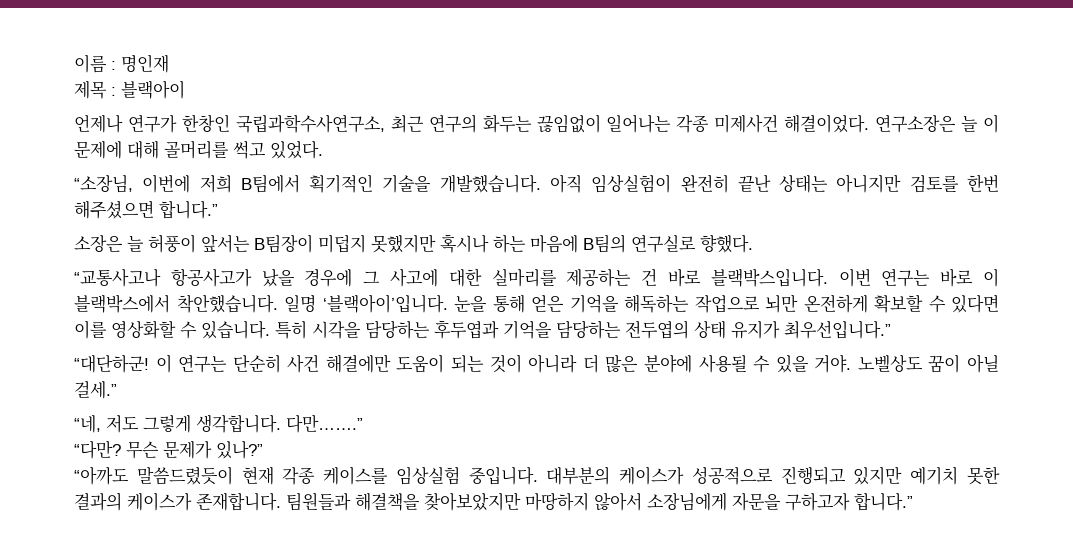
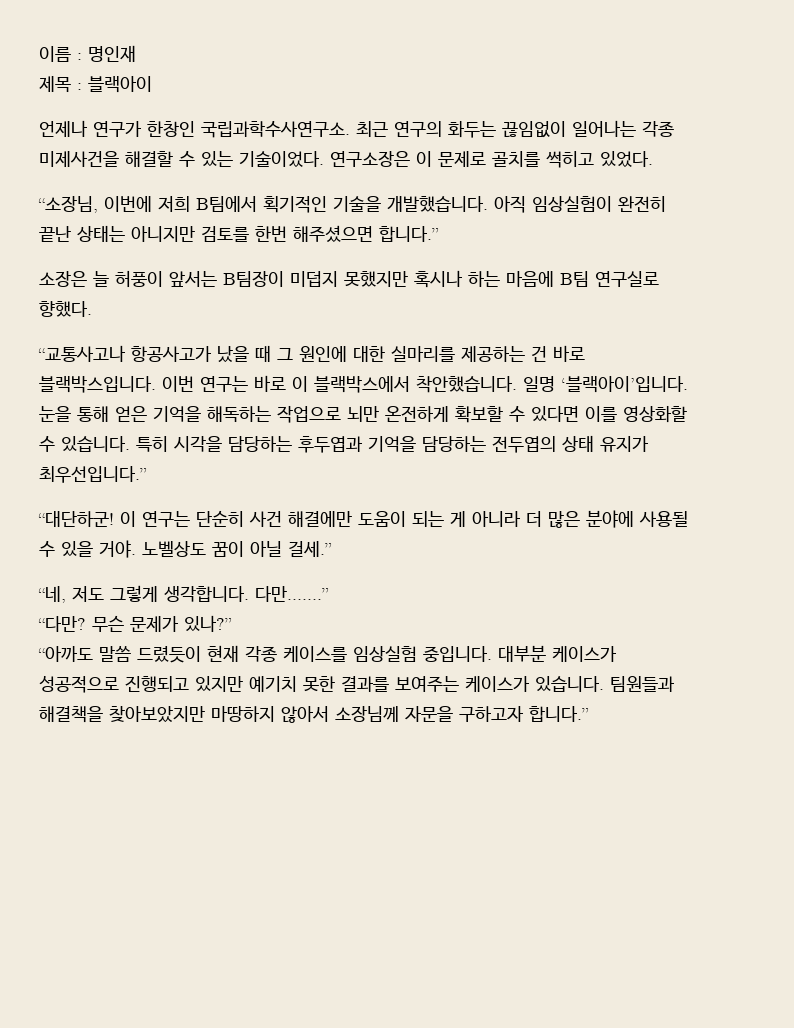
- 언제나 연구가 한창인 국립과학수사연구소, 최근 연구의 화두는 끊임없이 일어나는 각종 미제사건 해결이었다. 연구소장은 늘 이 문제에 대해 골머리를 썩고 있었다.
+ 언제나 연구가 한창인 국립과학수사연구소. 최근 연구의 화두는 끊임없이 일어나는 각종 미제사건을 해결할 수 있는 기술이었다. 연구소장은 이 문제로 골치를 썩히고 있었다.
- 소장은 늘 허풍이 앞서는 B팀장이 미덥지 못했지만 혹시나 하는 마음에 B팀의 연구실로 향했다.
+ 소장은 늘 허풍이 앞서는 B팀장이 미덥지 못했지만 혹시나 하는 마음에 B팀 연구실로 향했다.
- “교통사고나 항공사고가 났을 경우에 그 사고에 대한 실마리를 제공하는 건 바로 블랙박스입니다.
+ “교통사고나 항공사고가 났을 때 그 원인에 대한 실마리를 제공하는 건 바로 블랙박스입니다.
- 이 연구는 단순히 사건 해결에만 도움이 되는 것이 아니라 더 많은 분야에 사용될 수 있을 거야.
+ 이 연구는 단순히 사건 해결에만 도움이 되는 게 아니라 더 많은 분야에 사용될 수 있을 거야.
- “아까도 말씀드렸듯이 현재 각종 케이스를 임상실험 중입니다.
+ “아까도 말씀 드렸듯이 현재 각종 케이스를 임상실험 중입니다.
- 대부분의 케이스가 성공적으로 진행되고 있지만 예기치 못한 결과의 케이스가 존재합니다.
+ 대부분 케이스가 성공적으로 진행되고 있지만 예기치 못한 결과를 보여주는 케이스가 있습니다.
- 팀원들과 해결책을 찾아보았지만 마땅하지 않아서 소장님에게 자문을 구하고자 합니다.”
+ 팀원들과 해결책을 찾아보았지만 마땅하지 않아서 소장님께 자문을 구하고자 합니다.”

